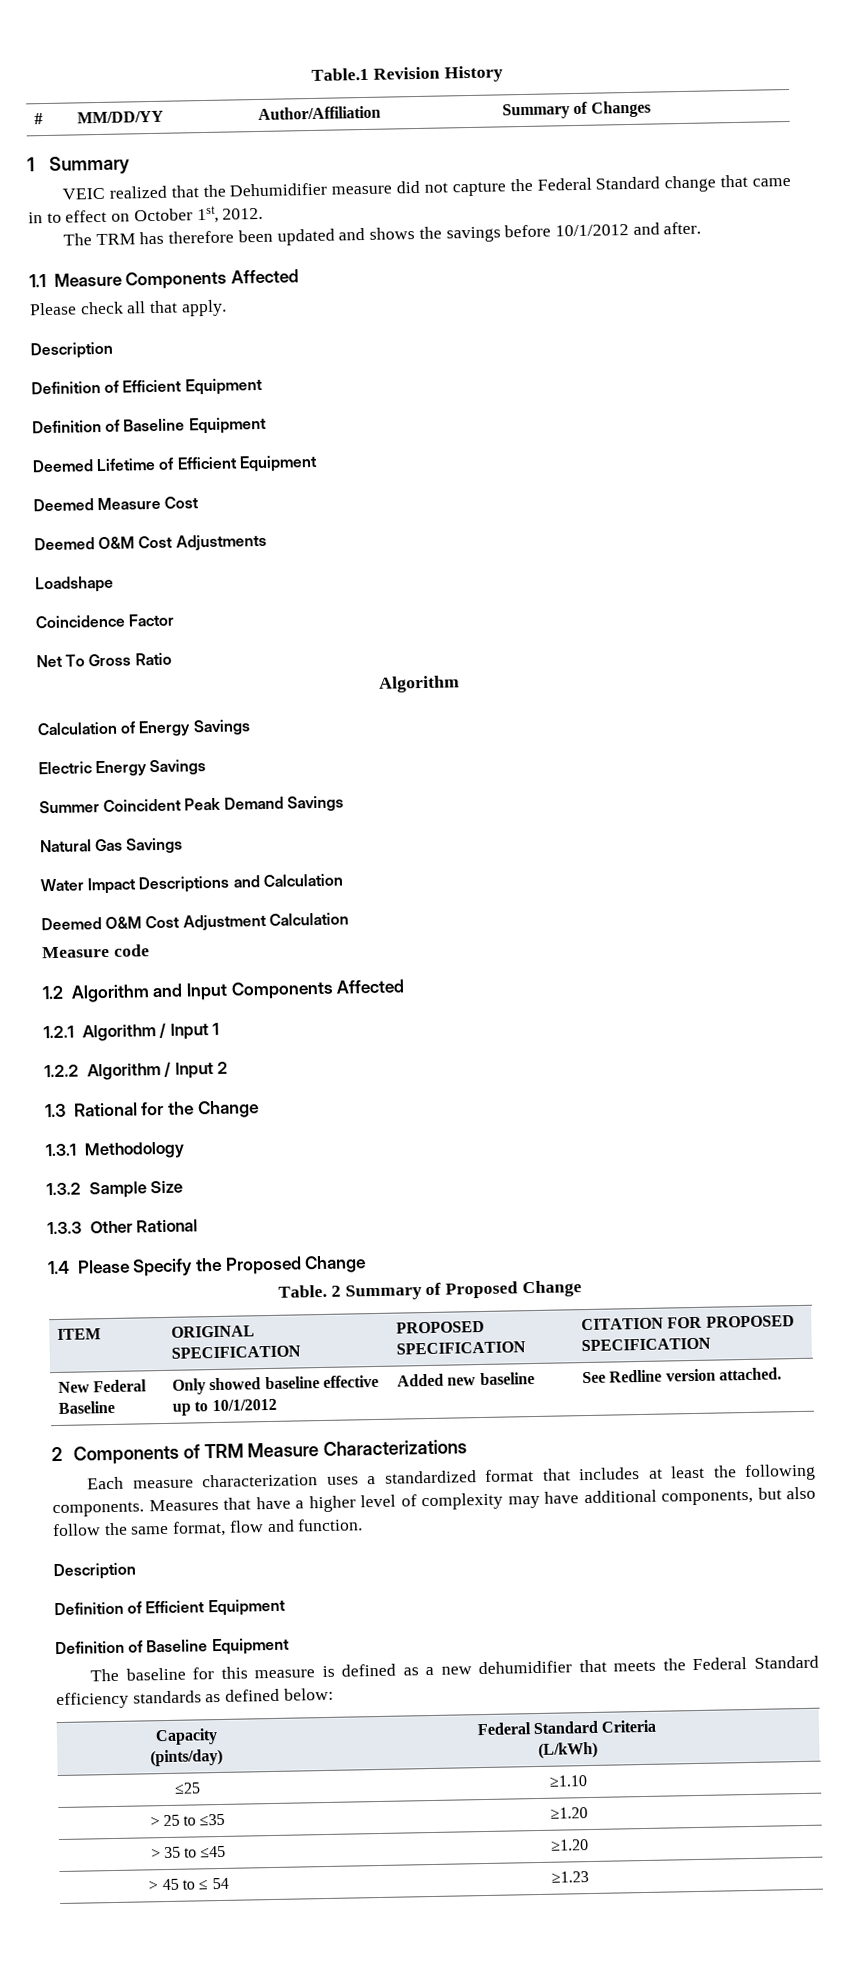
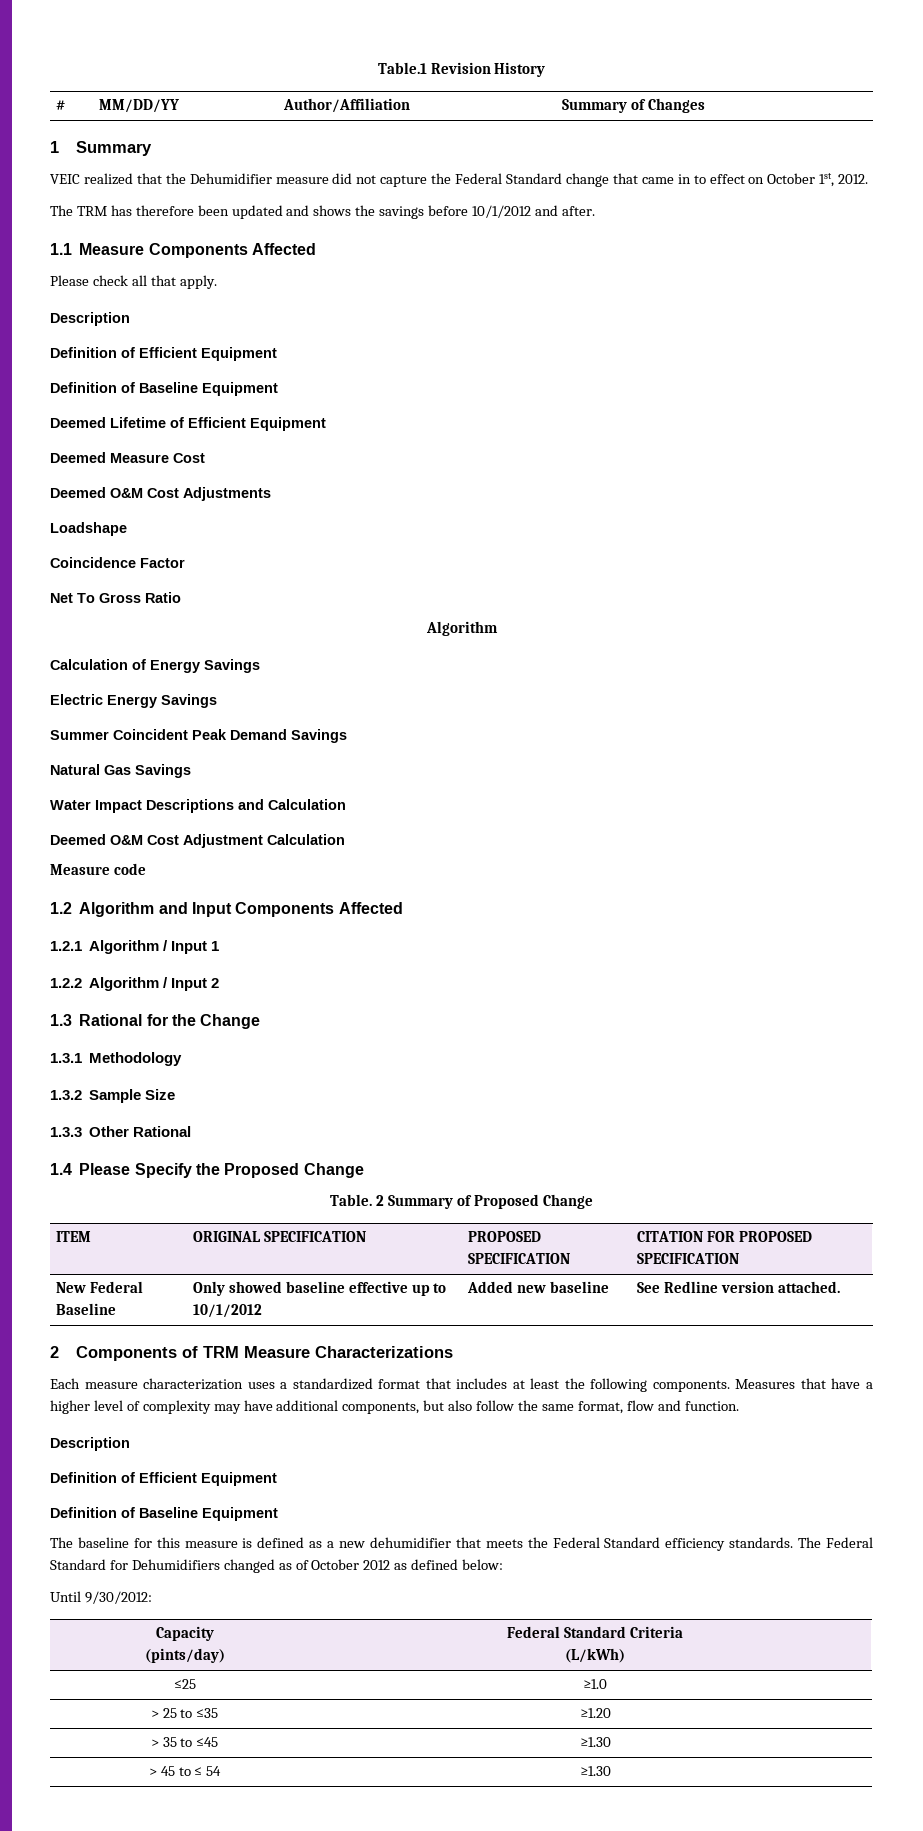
- The baseline for this measure is defined as a new dehumidifier that meets the Federal Standard efficiency standards as defined below:
+ The baseline for this measure is defined as a new dehumidifier that meets the Federal Standard efficiency standards. The Federal Standard for Dehumidifiers changed as of October 2012 as defined below:
+ Until 9/30/2012:
- ≤25 | ≥1.10
+ ≤25 | ≥1.0
- > 35 to ≤45 | ≥1.20
+ > 35 to ≤45 | ≥1.30
- > 45 to ≤ 54 | ≥1.23
+ > 45 to ≤ 54 | ≥1.30

